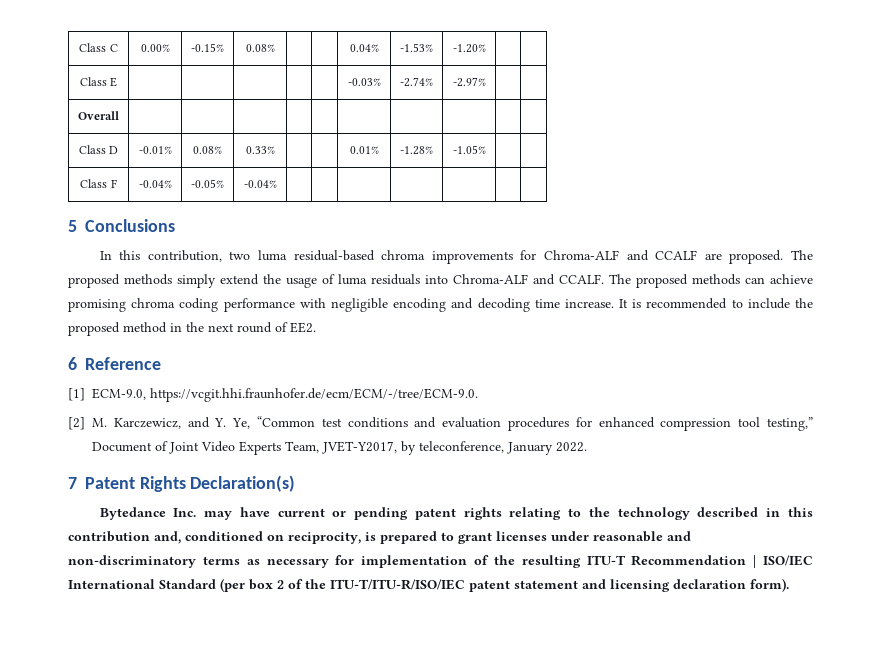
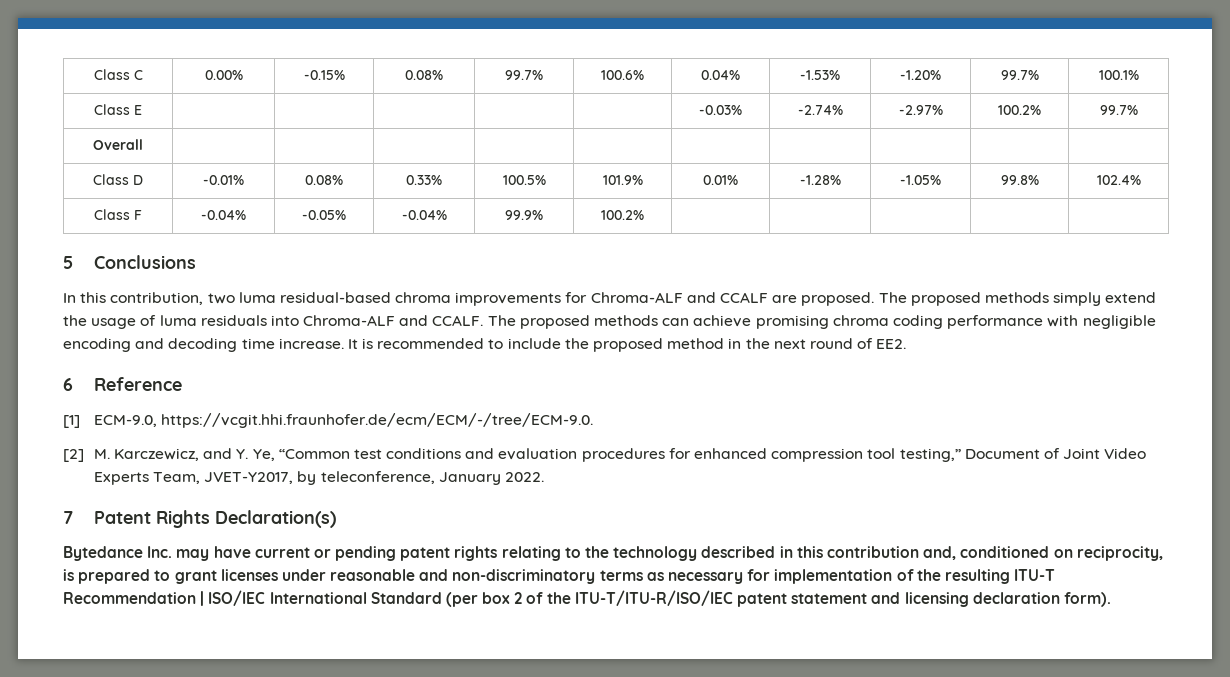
- Class C | 0.00% | -0.15% | 0.08% | | | 0.04% | -1.53% | -1.20% | |
+ Class C | 0.00% | -0.15% | 0.08% | 99.7% | 100.6% | 0.04% | -1.53% | -1.20% | 99.7% | 100.1%
- Class E | | | | | | -0.03% | -2.74% | -2.97% | |
+ Class E | | | | | | -0.03% | -2.74% | -2.97% | 100.2% | 99.7%
- Class D | -0.01% | 0.08% | 0.33% | | | 0.01% | -1.28% | -1.05% | |
+ Class D | -0.01% | 0.08% | 0.33% | 100.5% | 101.9% | 0.01% | -1.28% | -1.05% | 99.8% | 102.4%
- Class F | -0.04% | -0.05% | -0.04% | | | | | | |
+ Class F | -0.04% | -0.05% | -0.04% | 99.9% | 100.2% | | | | |

